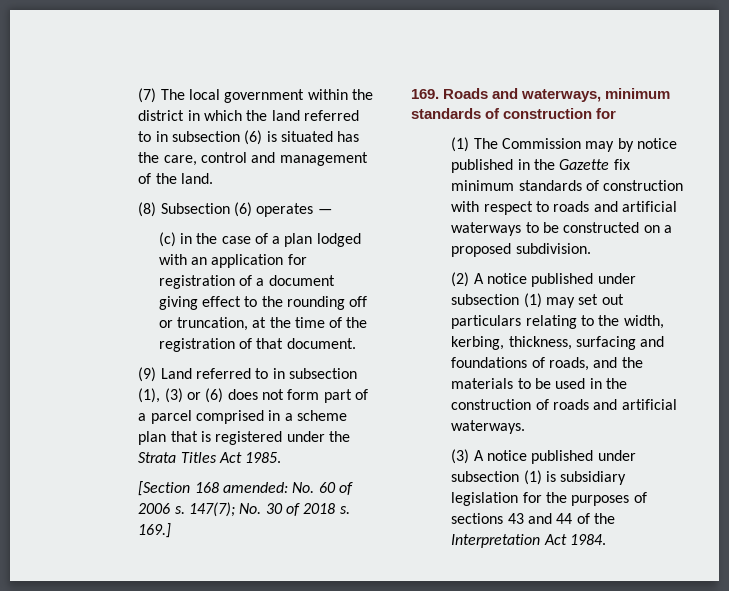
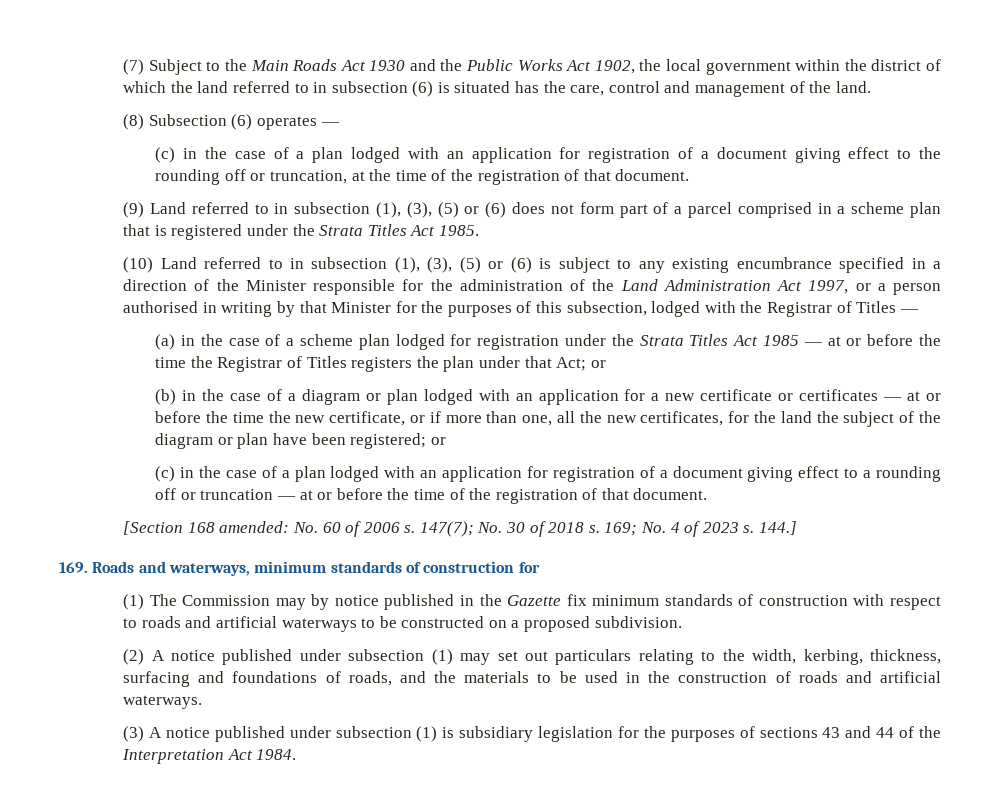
- (7) The local government within the district in which the land referred to in subsection (6) is situated has the care, control and management of the land.
+ (7) Subject to the Main Roads Act 1930 and the Public Works Act 1902, the local government within the district of which the land referred to in subsection (6) is situated has the care, control and management of the land.
- (9) Land referred to in subsection (1), (3) or (6) does not form part of a parcel comprised in a scheme plan that is registered under the Strata Titles Act 1985.
+ (9) Land referred to in subsection (1), (3), (5) or (6) does not form part of a parcel comprised in a scheme plan that is registered under the Strata Titles Act 1985.
+ (10) Land referred to in subsection (1), (3), (5) or (6) is subject to any existing encumbrance specified in a direction of the Minister responsible for the administration of the Land Administration Act 1997, or a person authorised in writing by that Minister for the purposes of this subsection, lodged with the Registrar of Titles —
+ (a) in the case of a scheme plan lodged for registration under the Strata Titles Act 1985 — at or before the time the Registrar of Titles registers the plan under that Act; or
+ (b) in the case of a diagram or plan lodged with an application for a new certificate or certificates — at or before the time the new certificate, or if more than one, all the new certificates, for the land the subject of the diagram or plan have been registered; or
+ (c) in the case of a plan lodged with an application for registration of a document giving effect to a rounding off or truncation — at or before the time of the registration of that document.
- 169.]
+ 169; No. 4 of 2023 s. 144.]

